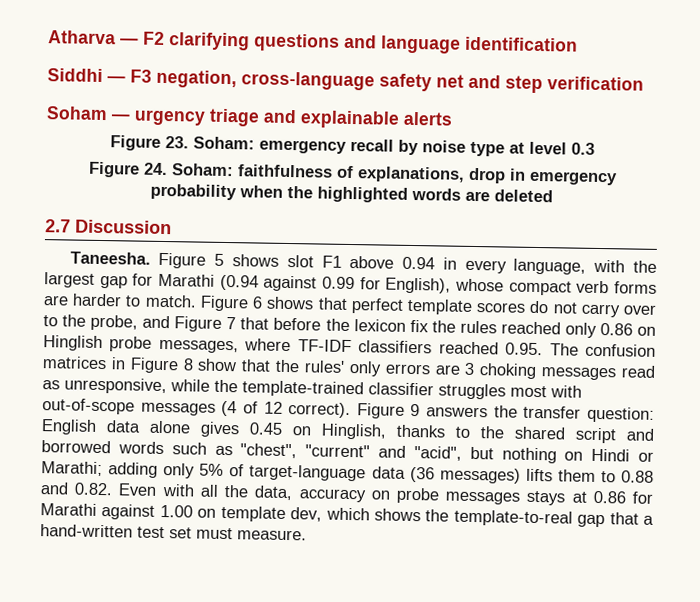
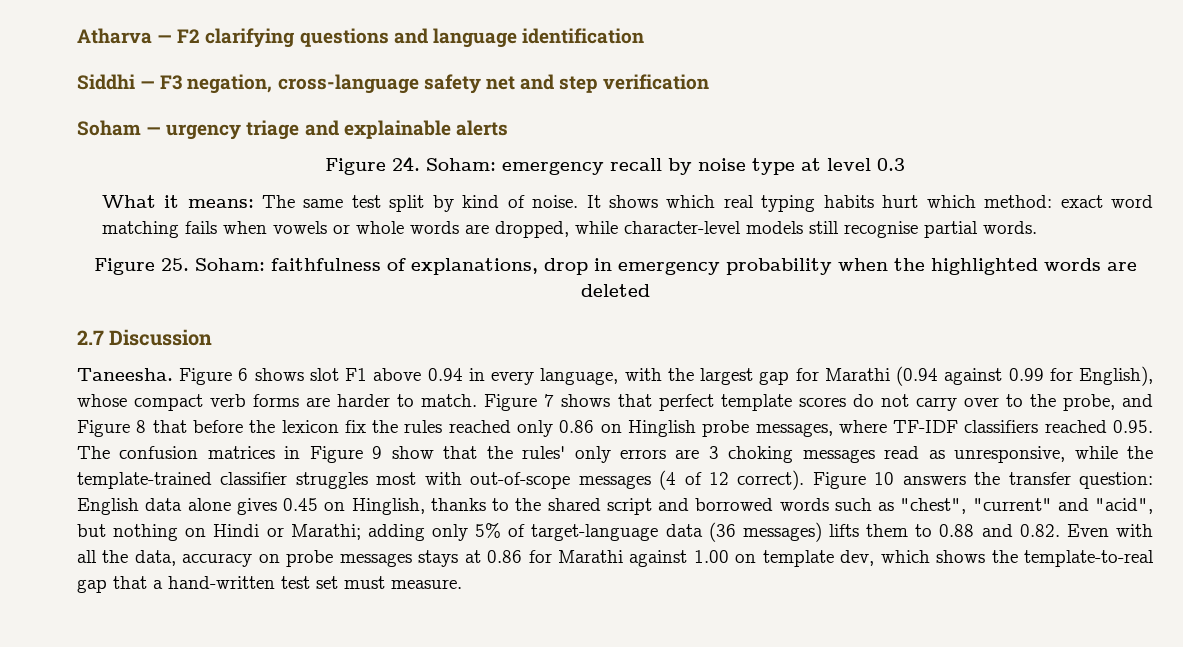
- Figure 23. Soham: emergency recall by noise type at level 0.3
+ Figure 24. Soham: emergency recall by noise type at level 0.3
- Figure 24. Soham: faithfulness of explanations, drop in emergency probability when the highlighted words are deleted
+ What it means: The same test split by kind of noise. It shows which real typing habits hurt which method: exact word matching fails when vowels or whole words are dropped, while character-level models still recognise partial words.
+ Figure 25. Soham: faithfulness of explanations, drop in emergency probability when the highlighted words are deleted
- Figure 5 shows slot F1 above 0.94 in every language, with the largest gap for Marathi (0.94 against 0.99 for English), whose compact verb forms are harder to match.
+ Figure 6 shows slot F1 above 0.94 in every language, with the largest gap for Marathi (0.94 against 0.99 for English), whose compact verb forms are harder to match.
- Figure 6 shows that perfect template scores do not carry over to the probe, and Figure 7 that before the lexicon fix the rules reached only 0.86 on Hinglish probe messages, where TF-IDF classifiers reached 0.95. The confusion matrices in Figure 8 show that the rules' only errors are 3 choking messages read as unresponsive, while the template-trained classifier struggles most with out-of-scope messages (4 of 12 correct).
+ Figure 7 shows that perfect template scores do not carry over to the probe, and Figure 8 that before the lexicon fix the rules reached only 0.86 on Hinglish probe messages, where TF-IDF classifiers reached 0.95. The confusion matrices in Figure 9 show that the rules' only errors are 3 choking messages read as unresponsive, while the template-trained classifier struggles most with out-of-scope messages (4 of 12 correct).
- Figure 9 answers the transfer question:
+ Figure 10 answers the transfer question:

